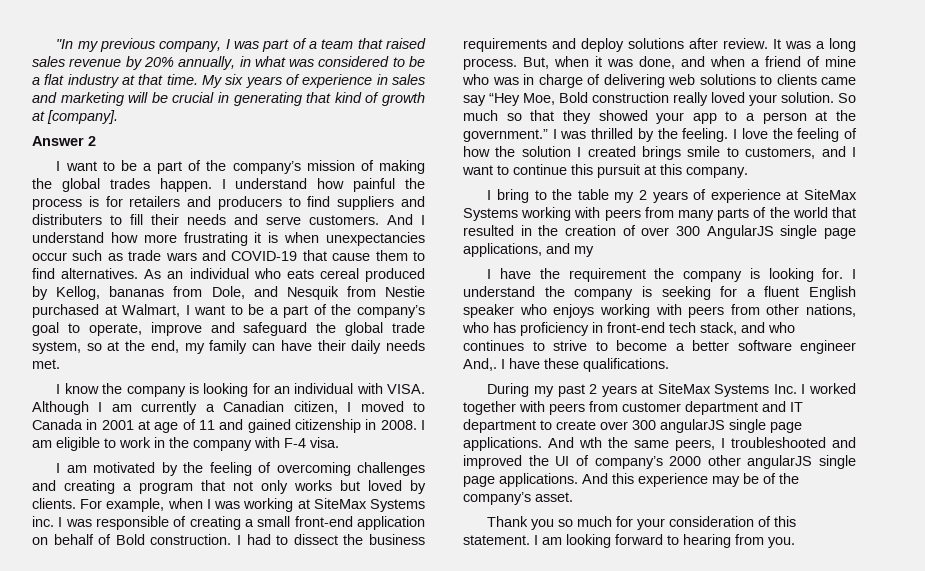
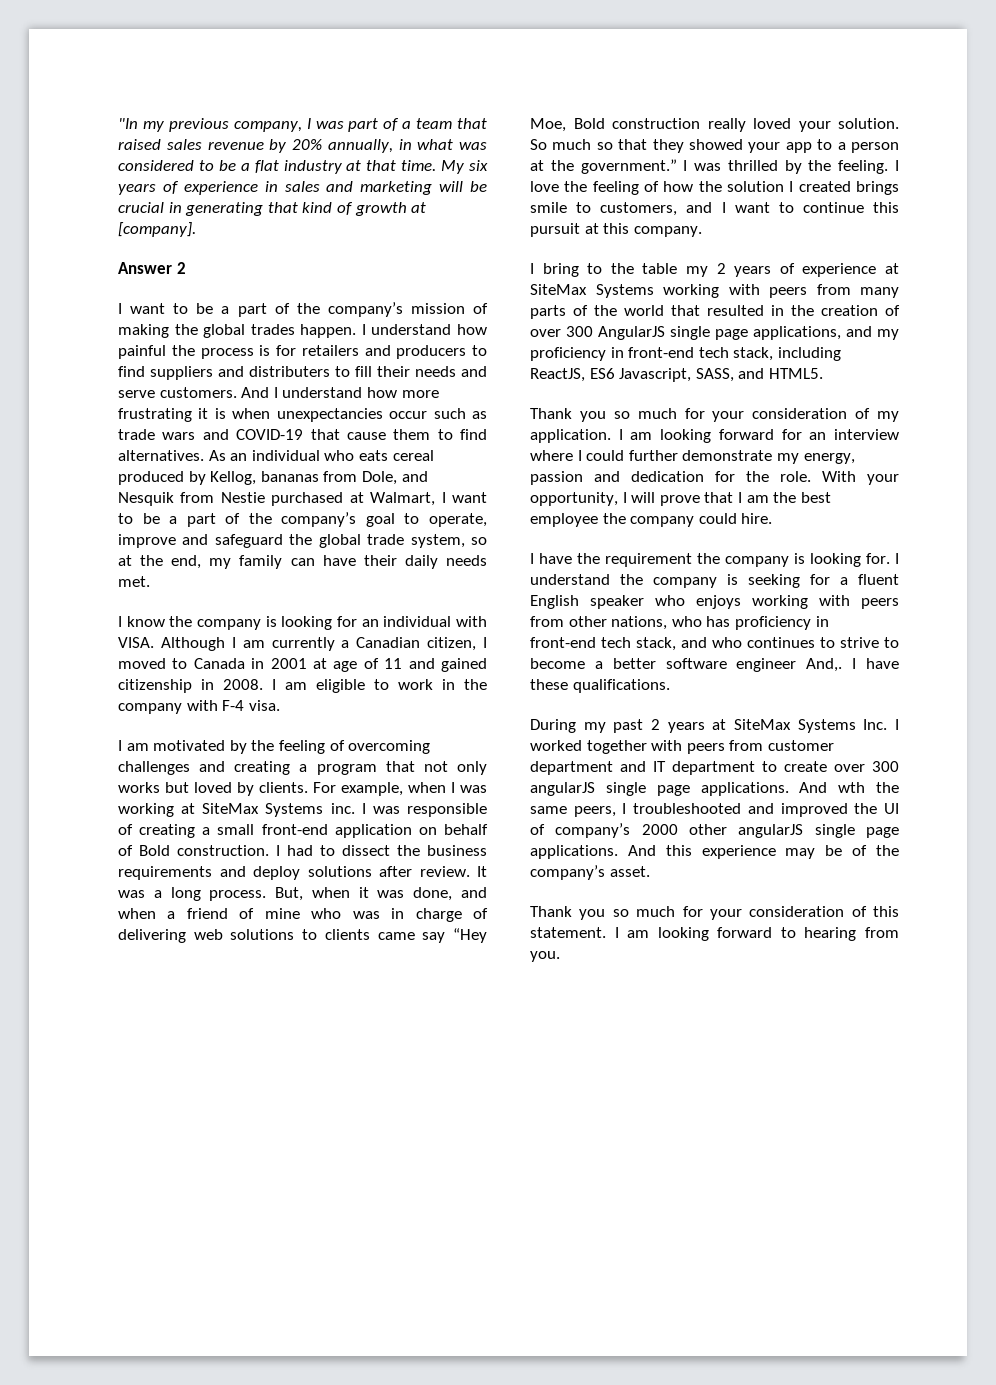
- I bring to the table my 2 years of experience at SiteMax Systems working with peers from many parts of the world that resulted in the creation of over 300 AngularJS single page applications, and my
+ I bring to the table my 2 years of experience at SiteMax Systems working with peers from many parts of the world that resulted in the creation of over 300 AngularJS single page applications, and my proficiency in front-end tech stack, including ReactJS, ES6 Javascript, SASS, and HTML5.
+ Thank you so much for your consideration of my application. I am looking forward for an interview where I could further demonstrate my energy, passion and dedication for the role. With your opportunity, I will prove that I am the best employee the company could hire.

